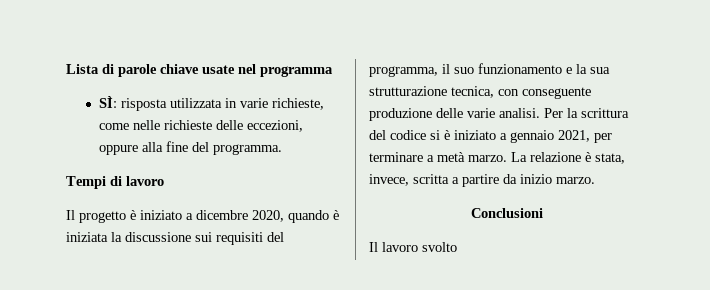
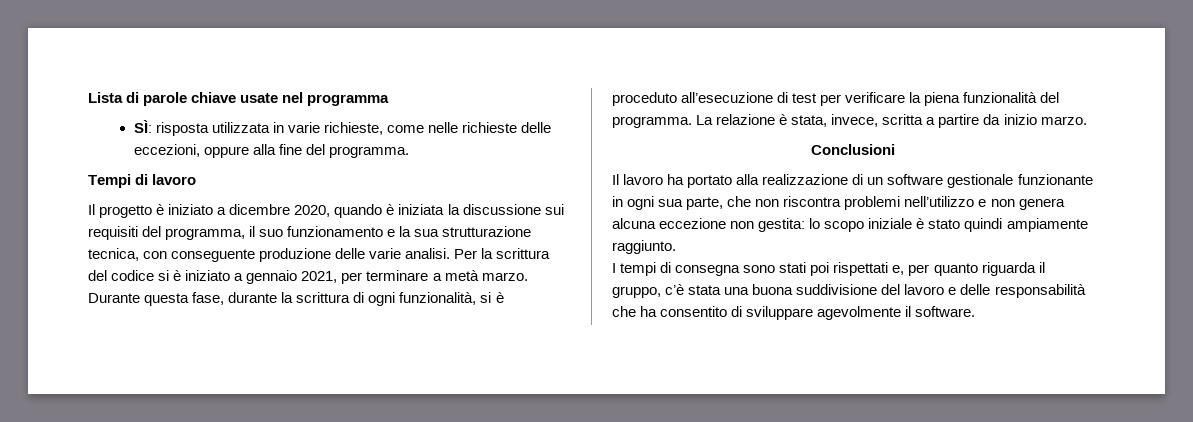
+ Durante questa fase, durante la scrittura di ogni funzionalità, si è proceduto all’esecuzione di test per verificare la piena funzionalità del programma.
- Il lavoro svolto
+ Il lavoro ha portato alla realizzazione di un software gestionale funzionante in ogni sua parte, che non riscontra problemi nell’utilizzo e non genera alcuna eccezione non gestita: lo scopo iniziale è stato quindi ampiamente raggiunto.
+ I tempi di consegna sono stati poi rispettati e, per quanto riguarda il gruppo, c’è stata una buona suddivisione del lavoro e delle responsabilità che ha consentito di sviluppare agevolmente il software.

